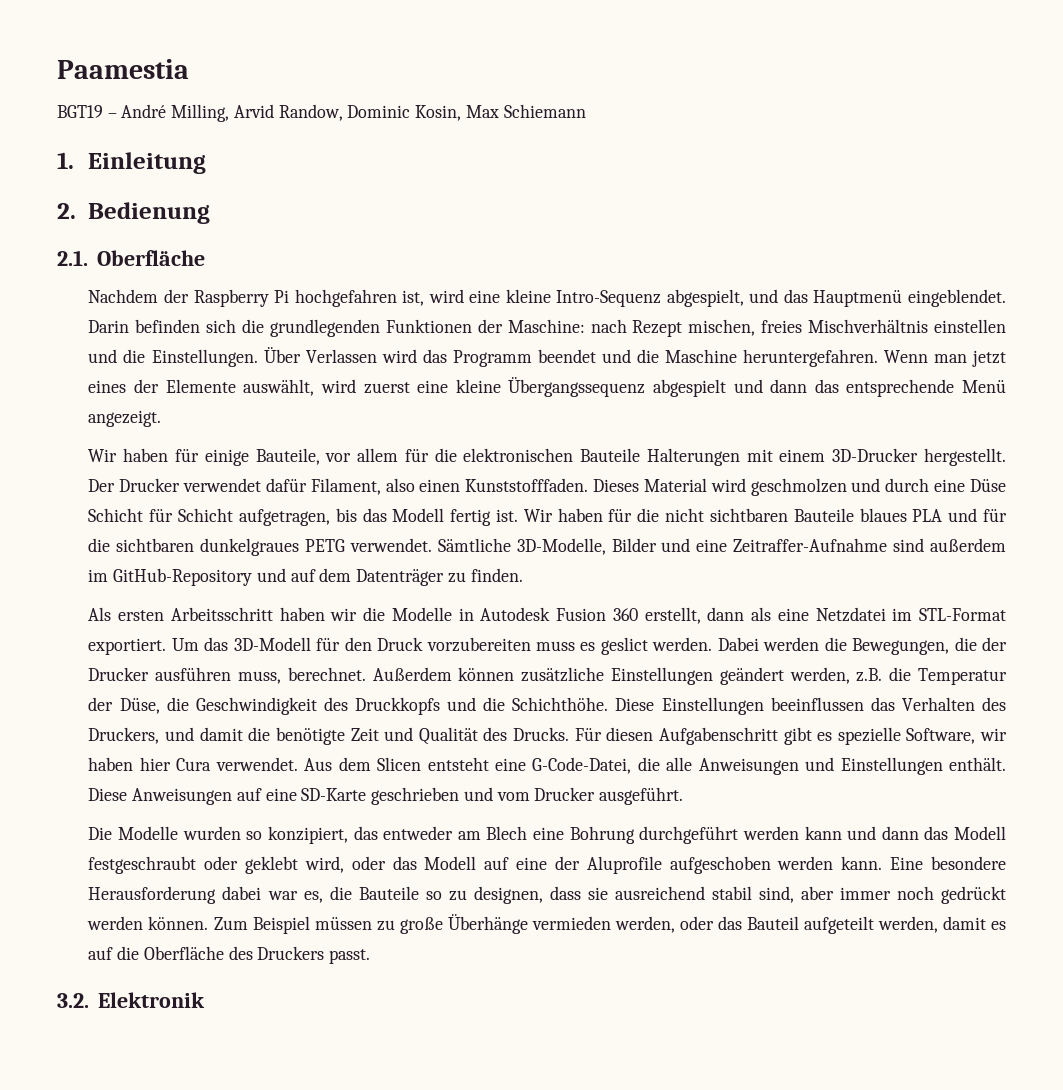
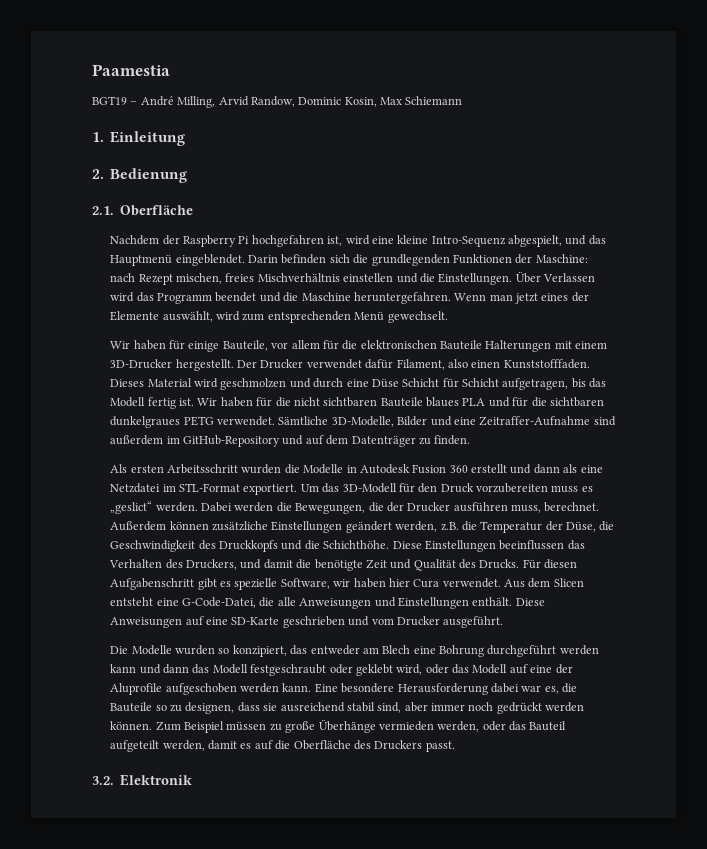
- Wenn man jetzt eines der Elemente auswählt, wird zuerst eine kleine Übergangssequenz abgespielt und dann das entsprechende Menü angezeigt.
+ Wenn man jetzt eines der Elemente auswählt, wird zum entsprechenden Menü gewechselt.
- Als ersten Arbeitsschritt haben wir die Modelle in Autodesk Fusion 360 erstellt, dann als eine Netzdatei im STL-Format exportiert.
+ Als ersten Arbeitsschritt wurden die Modelle in Autodesk Fusion 360 erstellt und dann als eine Netzdatei im STL-Format exportiert.
- Um das 3D-Modell für den Druck vorzubereiten muss es geslict werden.
+ Um das 3D-Modell für den Druck vorzubereiten muss es „geslict“ werden.

